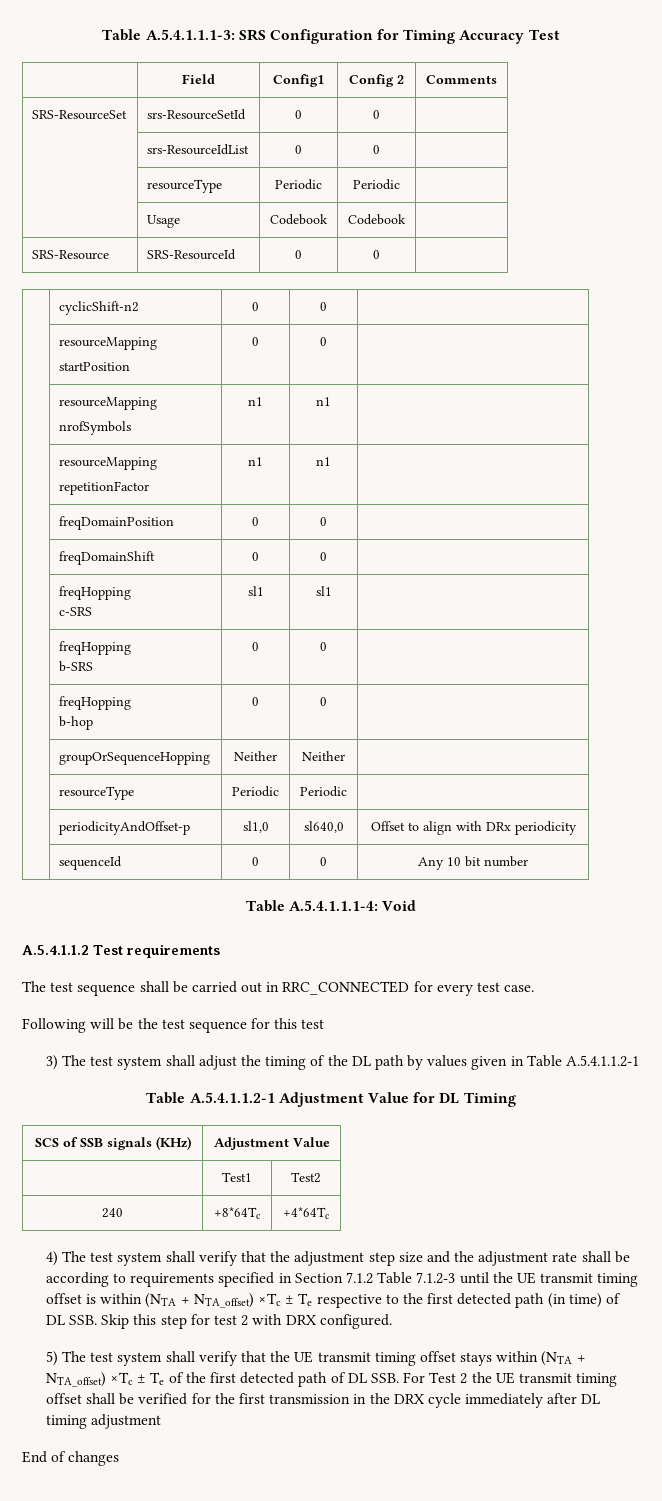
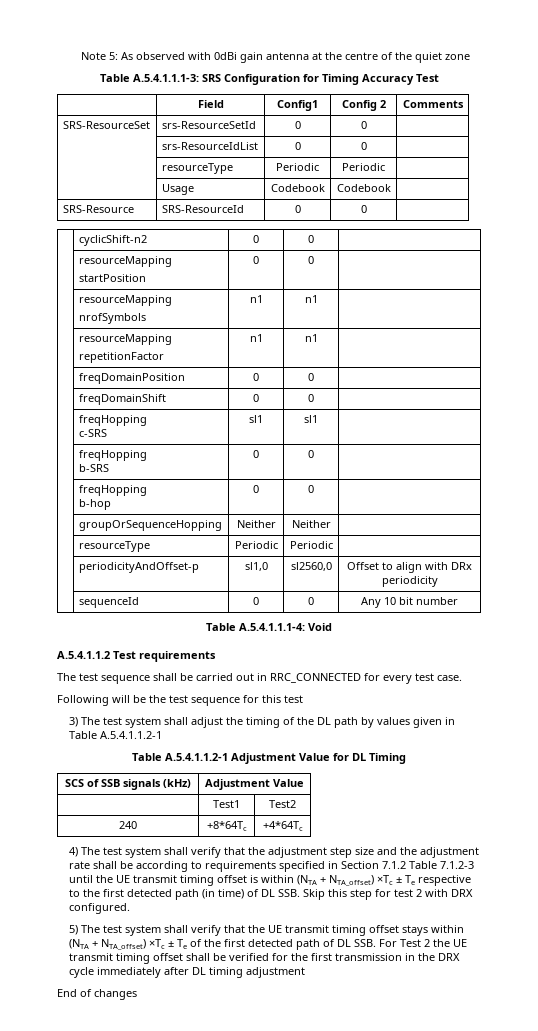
+ Note 5: As observed with 0dBi gain antenna at the centre of the quiet zone
- | periodicityAndOffset-p | sl1,0 | sl640,0 | Offset to align with DRx periodicity
+ | periodicityAndOffset-p | sl1,0 | sl2560,0 | Offset to align with DRx periodicity
- SCS of SSB signals (KHz) | Adjustment Value
+ SCS of SSB signals (kHz) | Adjustment Value

